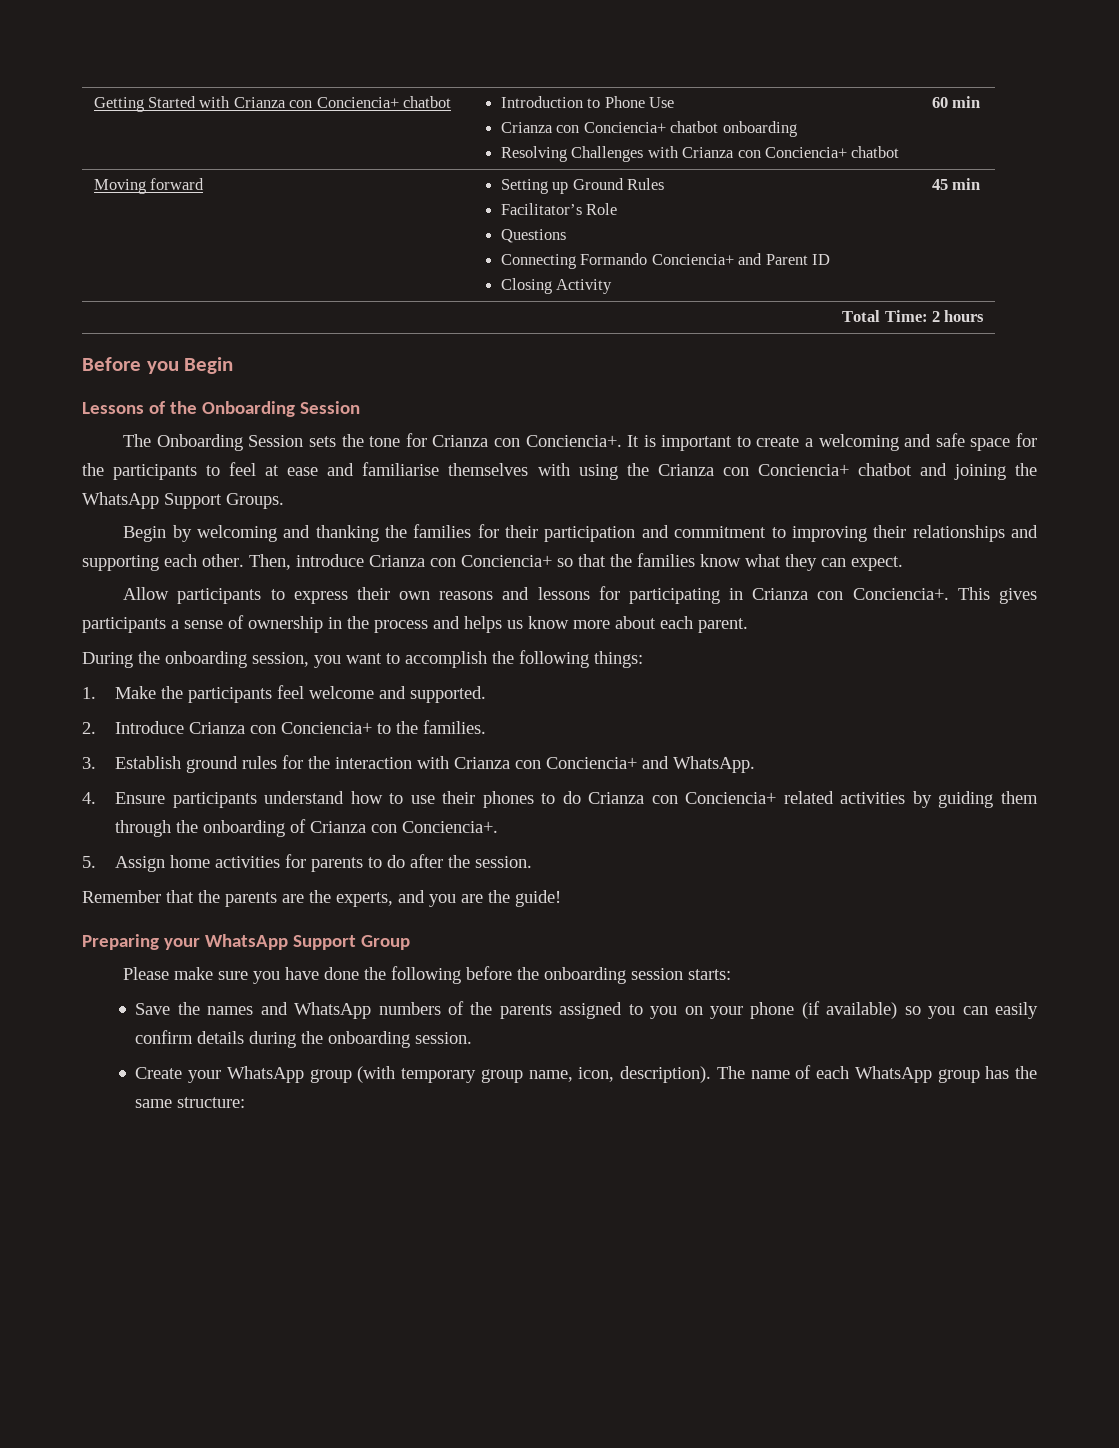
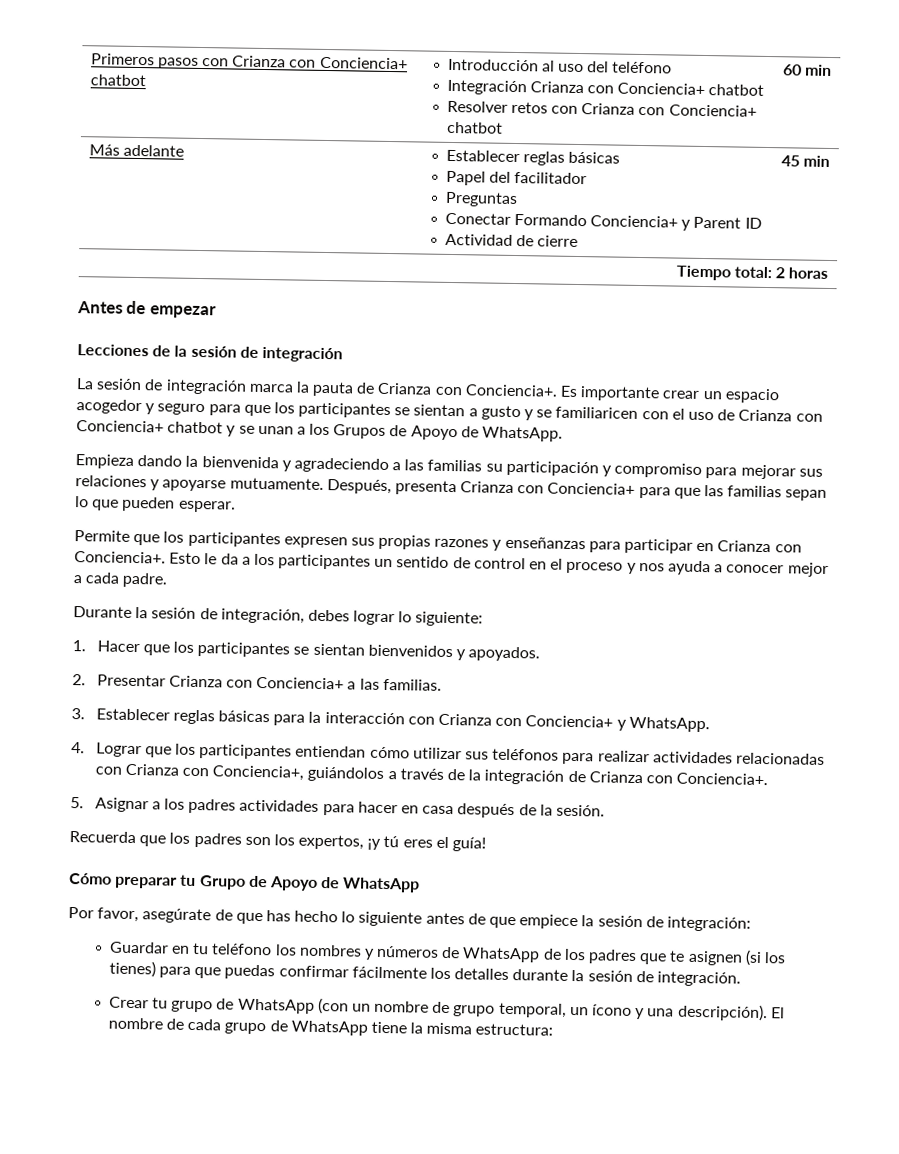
- Getting Started with Crianza con Conciencia+ chatbot | Introduction to Phone Use
- Crianza con Conciencia+ chatbot onboarding
- Resolving Challenges with Crianza con Conciencia+ chatbot | 60 min
+ Primeros pasos con Crianza con Conciencia+ chatbot | Introducción al uso del teléfono
+ Integración Crianza con Conciencia+ chatbot
+ Resolver retos con Crianza con Conciencia+ chatbot | 60 min
- Moving forward | Setting up Ground Rules
- Facilitator’s Role
- Questions
- Connecting Formando Conciencia+ and Parent ID
- Closing Activity | 45 min
+ Más adelante | Establecer reglas básicas
+ Papel del facilitador
+ Preguntas
+ Conectar Formando Conciencia+ y Parent ID
+ Actividad de cierre | 45 min
- Total Time: 2 hours
- Before you Begin
- Lessons of the Onboarding Session
- The Onboarding Session sets the tone for Crianza con Conciencia+. It is important to create a welcoming and safe space for the participants to feel at ease and familiarise themselves with using the Crianza con Conciencia+ chatbot and joining the WhatsApp Support Groups.
- Begin by welcoming and thanking the families for their participation and commitment to improving their relationships and supporting each other. Then, introduce Crianza con Conciencia+ so that the families know what they can expect.
- Allow participants to express their own reasons and lessons for participating in Crianza con Conciencia+. This gives participants a sense of ownership in the process and helps us know more about each parent.
- During the onboarding session, you want to accomplish the following things:
- 1. Make the participants feel welcome and supported.
+ Tiempo total: 2 horas
+ Antes de empezar
+ Lecciones de la sesión de integración
+ La sesión de integración marca la pauta de Crianza con Conciencia+. Es importante crear un espacio acogedor y seguro para que los participantes se sientan a gusto y se familiaricen con el uso de Crianza con Conciencia+ chatbot y se unan a los Grupos de Apoyo de WhatsApp.
+ Empieza dando la bienvenida y agradeciendo a las familias su participación y compromiso para mejorar sus relaciones y apoyarse mutuamente. Después, presenta Crianza con Conciencia+ para que las familias sepan lo que pueden esperar.
+ Permite que los participantes expresen sus propias razones y enseñanzas para participar en Crianza con Conciencia+. Esto le da a los participantes un sentido de control en el proceso y nos ayuda a conocer mejor a cada padre.
+ Durante la sesión de integración, debes lograr lo siguiente:
+ 1. Hacer que los participantes se sientan bienvenidos y apoyados.
- 2. Introduce Crianza con Conciencia+ to the families.
- 3. Establish ground rules for the interaction with Crianza con Conciencia+ and WhatsApp.
+ 2. Presentar Crianza con Conciencia+ a las familias.
+ 3. Establecer reglas básicas para la interacción con Crianza con Conciencia+ y WhatsApp.
- 4. Ensure participants understand how to use their phones to do Crianza con Conciencia+ related activities by guiding them through the onboarding of Crianza con Conciencia+.
- 5. Assign home activities for parents to do after the session.
- Remember that the parents are the experts, and you are the guide!
- Preparing your WhatsApp Support Group
- Please make sure you have done the following before the onboarding session starts:
- Save the names and WhatsApp numbers of the parents assigned to you on your phone (if available) so you can easily confirm details during the onboarding session.
- Create your WhatsApp group (with temporary group name, icon, description). The name of each WhatsApp group has the same structure:
+ 4. Lograr que los participantes entiendan cómo utilizar sus teléfonos para realizar actividades relacionadas con Crianza con Conciencia+, guiándolos a través de la integración de Crianza con Conciencia+.
+ 5. Asignar a los padres actividades para hacer en casa después de la sesión.
+ Recuerda que los padres son los expertos, ¡y tú eres el guía!
+ Cómo preparar tu Grupo de Apoyo de WhatsApp
+ Por favor, asegúrate de que has hecho lo siguiente antes de que empiece la sesión de integración:
+ Guardar en tu teléfono los nombres y números de WhatsApp de los padres que te asignen (si los tienes) para que puedas confirmar fácilmente los detalles durante la sesión de integración.
+ Crear tu grupo de WhatsApp (con un nombre de grupo temporal, un ícono y una descripción). El nombre de cada grupo de WhatsApp tiene la misma estructura:

